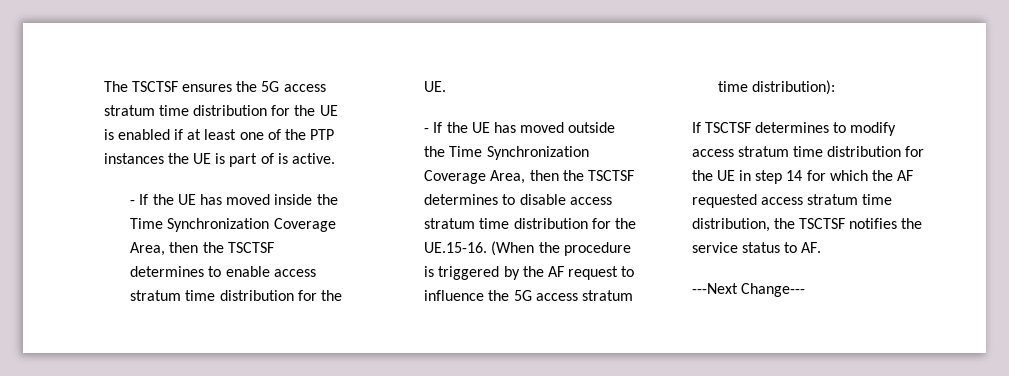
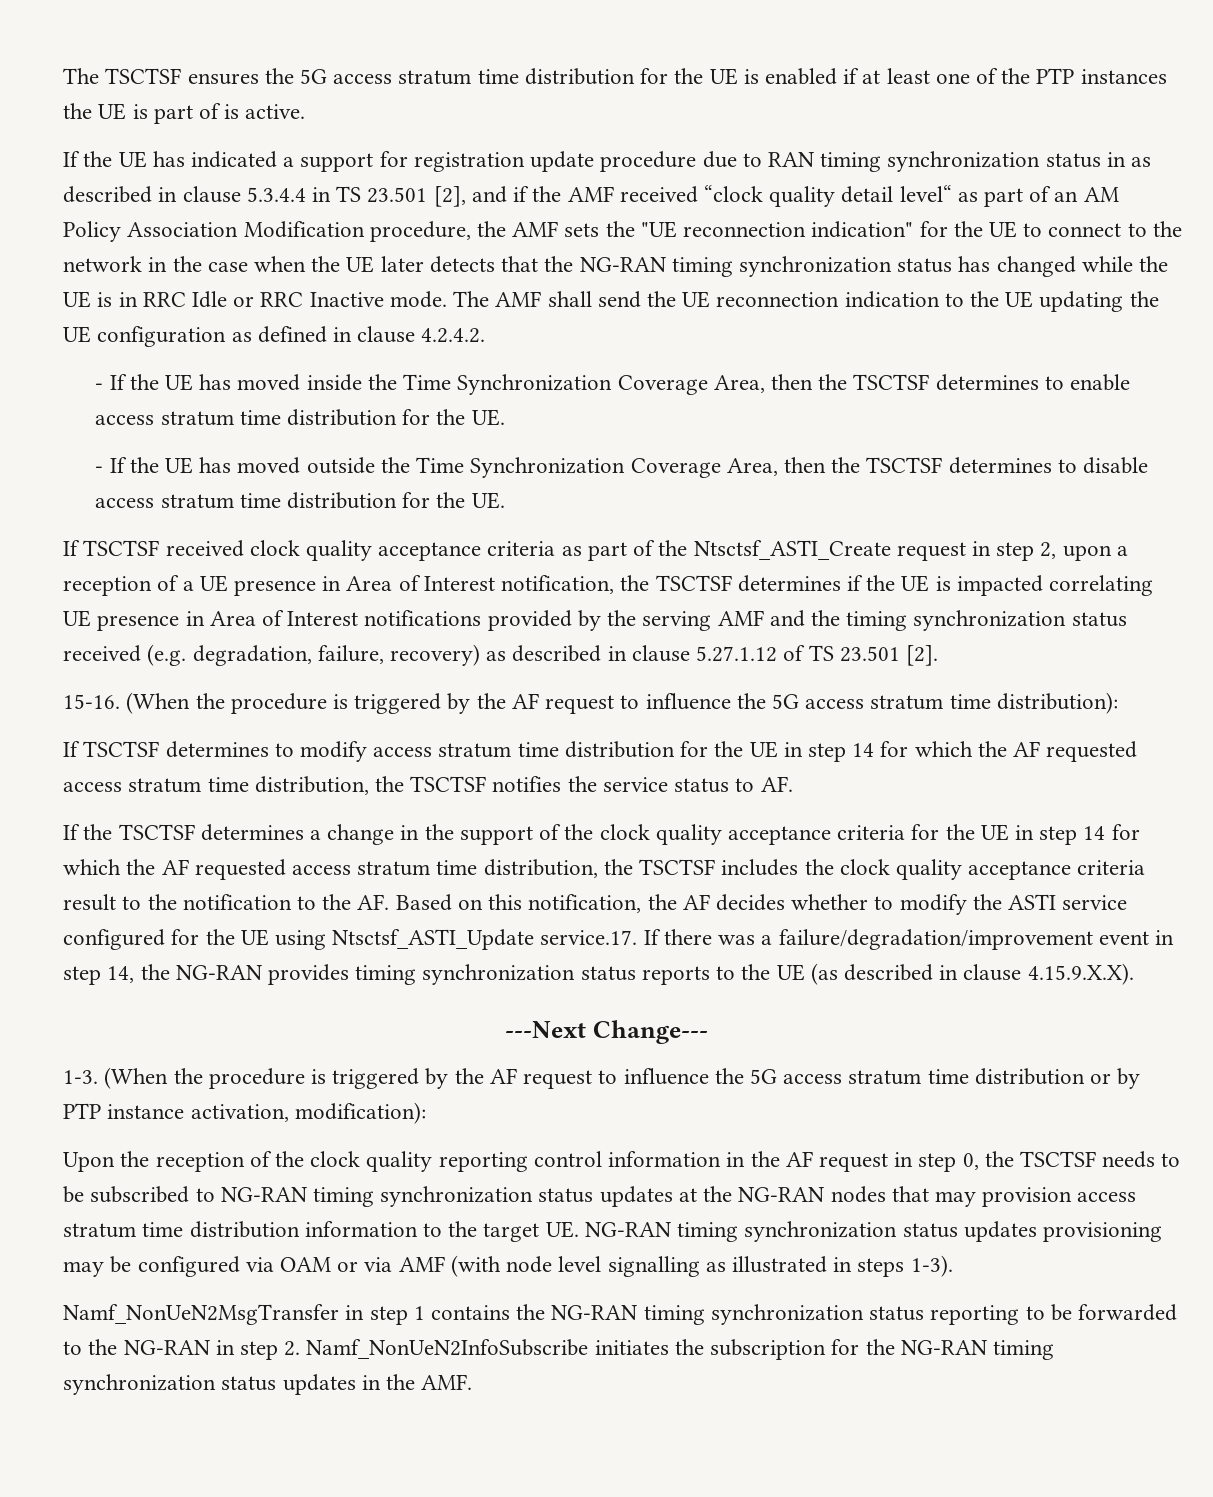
+ If the UE has indicated a support for registration update procedure due to RAN timing synchronization status in as described in clause 5.3.4.4 in TS 23.501 [2], and if the AMF received “clock quality detail level“ as part of an AM Policy Association Modification procedure, the AMF sets the "UE reconnection indication" for the UE to connect to the network in the case when the UE later detects that the NG-RAN timing synchronization status has changed while the UE is in RRC Idle or RRC Inactive mode. The AMF shall send the UE reconnection indication to the UE updating the UE configuration as defined in clause 4.2.4.2.
- - If the UE has moved outside the Time Synchronization Coverage Area, then the TSCTSF determines to disable access stratum time distribution for the UE.15-16. (When the procedure is triggered by the AF request to influence the 5G access stratum time distribution):
+ - If the UE has moved outside the Time Synchronization Coverage Area, then the TSCTSF determines to disable access stratum time distribution for the UE.
+ If TSCTSF received clock quality acceptance criteria as part of the Ntsctsf_ASTI_Create request in step 2, upon a reception of a UE presence in Area of Interest notification, the TSCTSF determines if the UE is impacted correlating UE presence in Area of Interest notifications provided by the serving AMF and the timing synchronization status received (e.g. degradation, failure, recovery) as described in clause 5.27.1.12 of TS 23.501 [2].
+ 15-16. (When the procedure is triggered by the AF request to influence the 5G access stratum time distribution):
+ If the TSCTSF determines a change in the support of the clock quality acceptance criteria for the UE in step 14 for which the AF requested access stratum time distribution, the TSCTSF includes the clock quality acceptance criteria result to the notification to the AF. Based on this notification, the AF decides whether to modify the ASTI service configured for the UE using Ntsctsf_ASTI_Update service.17. If there was a failure/degradation/improvement event in step 14, the NG-RAN provides timing synchronization status reports to the UE (as described in clause 4.15.9.X.X).
  ---Next Change---
+ 1-3. (When the procedure is triggered by the AF request to influence the 5G access stratum time distribution or by PTP instance activation, modification):
+ Upon the reception of the clock quality reporting control information in the AF request in step 0, the TSCTSF needs to be subscribed to NG-RAN timing synchronization status updates at the NG-RAN nodes that may provision access stratum time distribution information to the target UE. NG-RAN timing synchronization status updates provisioning may be configured via OAM or via AMF (with node level signalling as illustrated in steps 1-3).
+ Namf_NonUeN2MsgTransfer in step 1 contains the NG-RAN timing synchronization status reporting to be forwarded to the NG-RAN in step 2. Namf_NonUeN2InfoSubscribe initiates the subscription for the NG-RAN timing synchronization status updates in the AMF.

